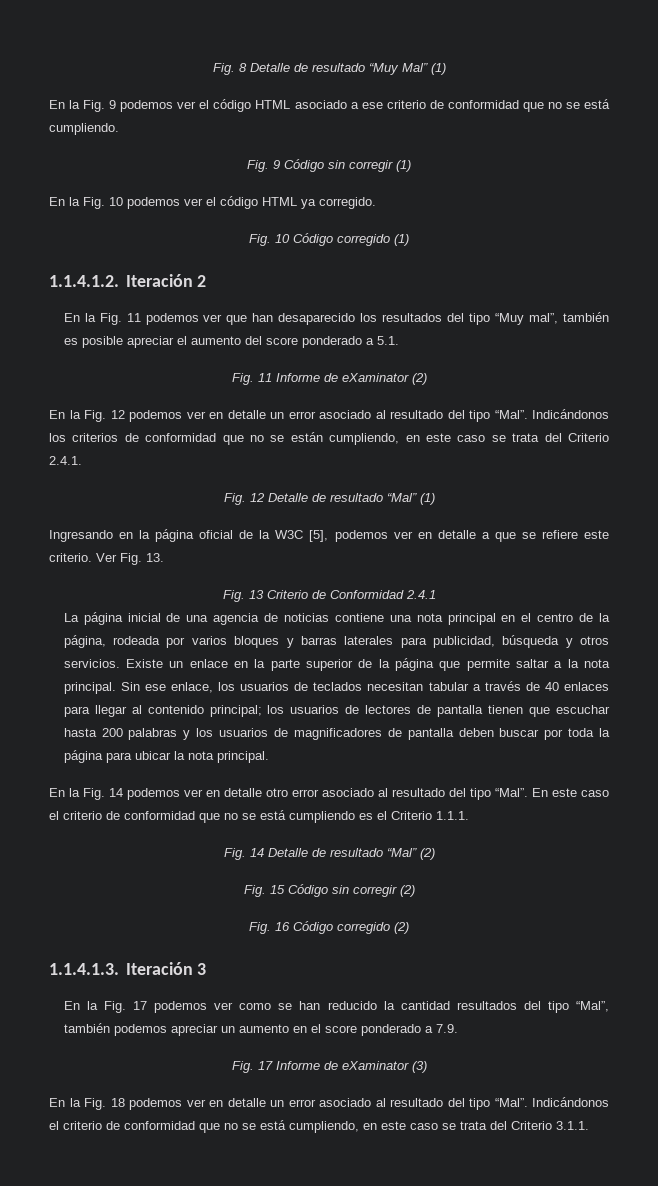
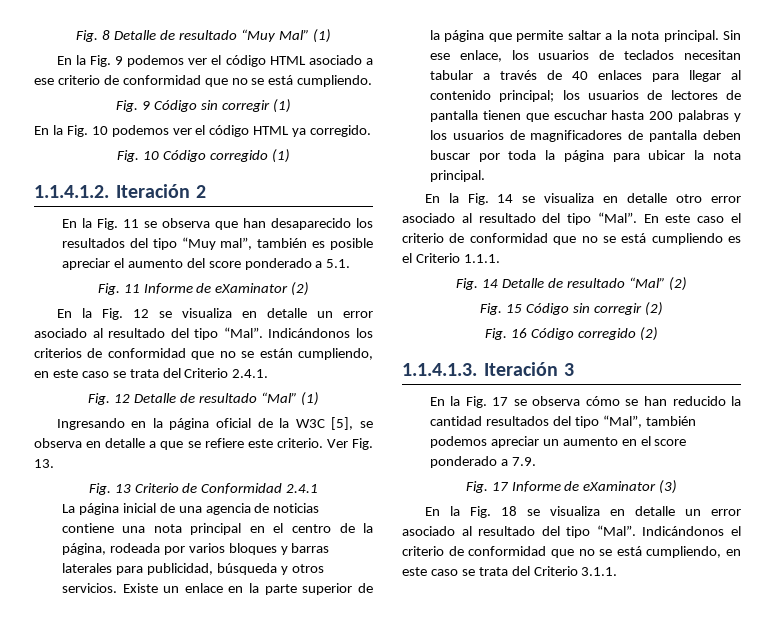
- En la Fig. 11 podemos ver que han desaparecido los resultados del tipo “Muy mal”, también es posible apreciar el aumento del score ponderado a 5.1.
+ En la Fig. 11 se observa que han desaparecido los resultados del tipo “Muy mal”, también es posible apreciar el aumento del score ponderado a 5.1.
- En la Fig. 12 podemos ver en detalle un error asociado al resultado del tipo “Mal”.
+ En la Fig. 12 se visualiza en detalle un error asociado al resultado del tipo “Mal”.
- Ingresando en la página oficial de la W3C [5], podemos ver en detalle a que se refiere este criterio.
+ Ingresando en la página oficial de la W3C [5], se observa en detalle a que se refiere este criterio.
- En la Fig. 14 podemos ver en detalle otro error asociado al resultado del tipo “Mal”.
+ En la Fig. 14 se visualiza en detalle otro error asociado al resultado del tipo “Mal”.
- En la Fig. 17 podemos ver como se han reducido la cantidad resultados del tipo “Mal”, también podemos apreciar un aumento en el score ponderado a 7.9.
+ En la Fig. 17 se observa cómo se han reducido la cantidad resultados del tipo “Mal”, también podemos apreciar un aumento en el score ponderado a 7.9.
- En la Fig. 18 podemos ver en detalle un error asociado al resultado del tipo “Mal”.
+ En la Fig. 18 se visualiza en detalle un error asociado al resultado del tipo “Mal”.

